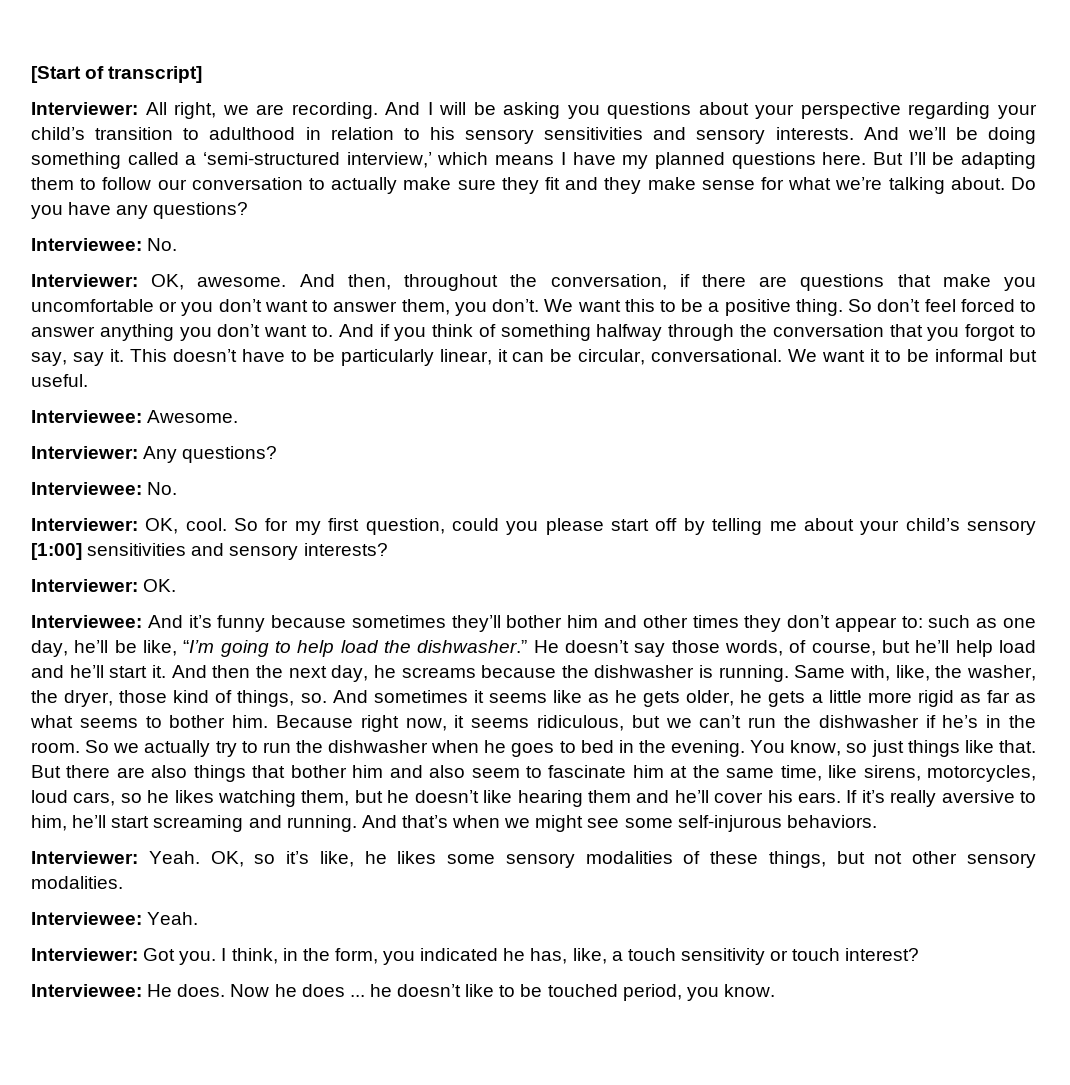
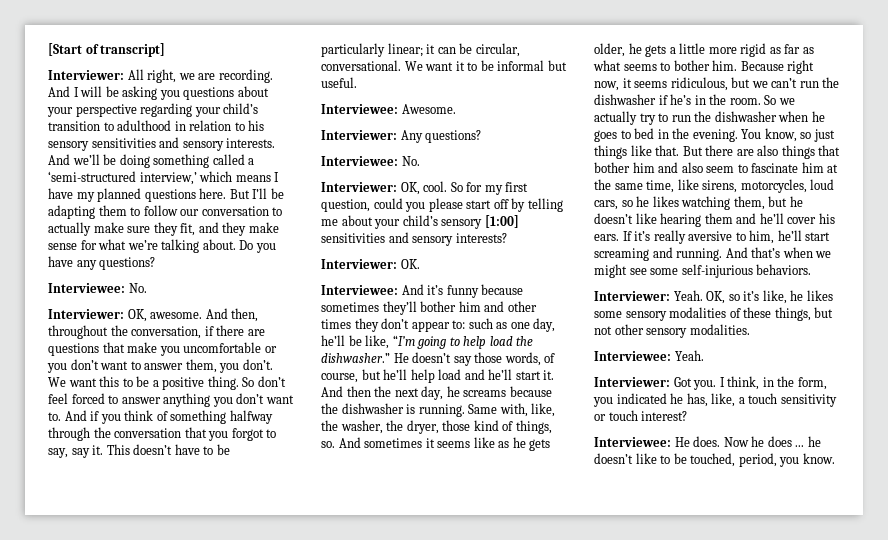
- But I’ll be adapting them to follow our conversation to actually make sure they fit and they make sense for what we’re talking about.
+ But I’ll be adapting them to follow our conversation to actually make sure they fit, and they make sense for what we’re talking about.
- This doesn’t have to be particularly linear, it can be circular, conversational.
+ This doesn’t have to be particularly linear; it can be circular, conversational.
- And that’s when we might see some self-injurous behaviors.
+ And that’s when we might see some self-injurious behaviors.
- Now he does ... he doesn’t like to be touched period, you know.
+ Now he does ... he doesn’t like to be touched, period, you know.

